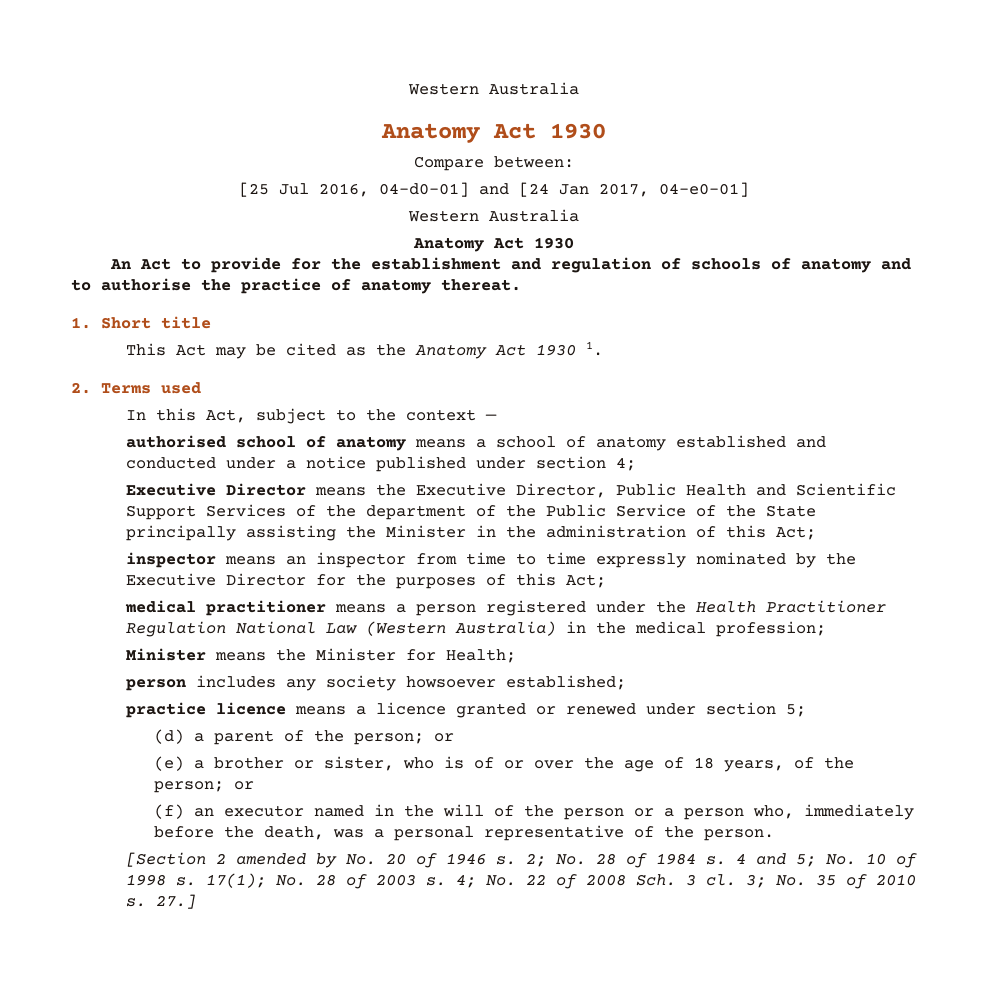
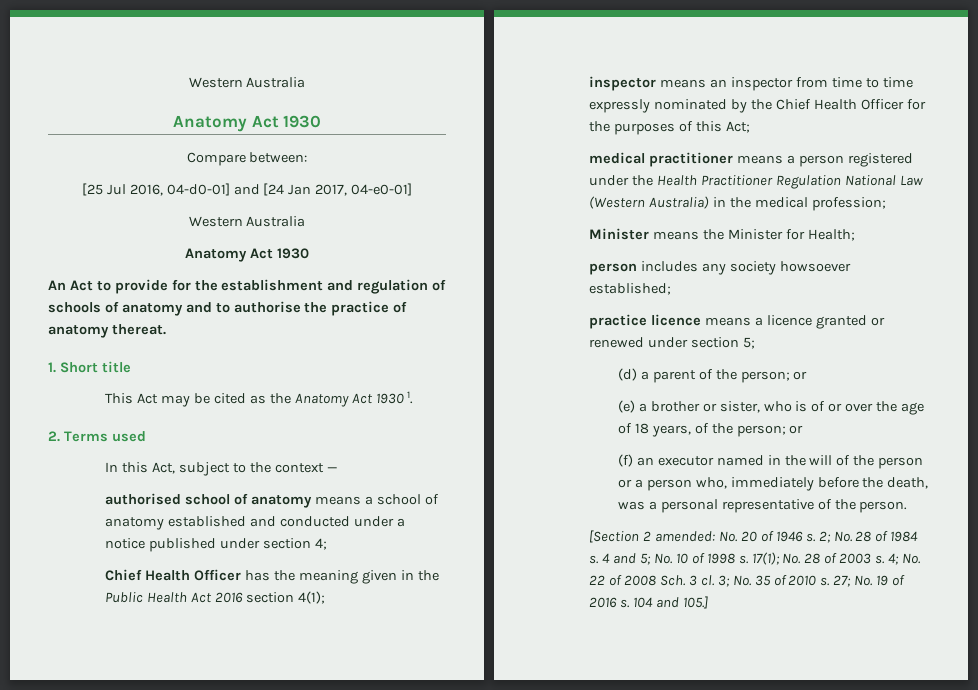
- Executive Director means the Executive Director, Public Health and Scientific Support Services of the department of the Public Service of the State principally assisting the Minister in the administration of this Act;
+ Chief Health Officer has the meaning given in the Public Health Act 2016 section 4(1);
- inspector means an inspector from time to time expressly nominated by the Executive Director for the purposes of this Act;
+ inspector means an inspector from time to time expressly nominated by the Chief Health Officer for the purposes of this Act;
- [Section 2 amended by No. 20 of 1946 s.
+ [Section 2 amended: No. 20 of 1946 s.
- 27.]
+ 27; No. 19 of 2016 s. 104 and 105.]

